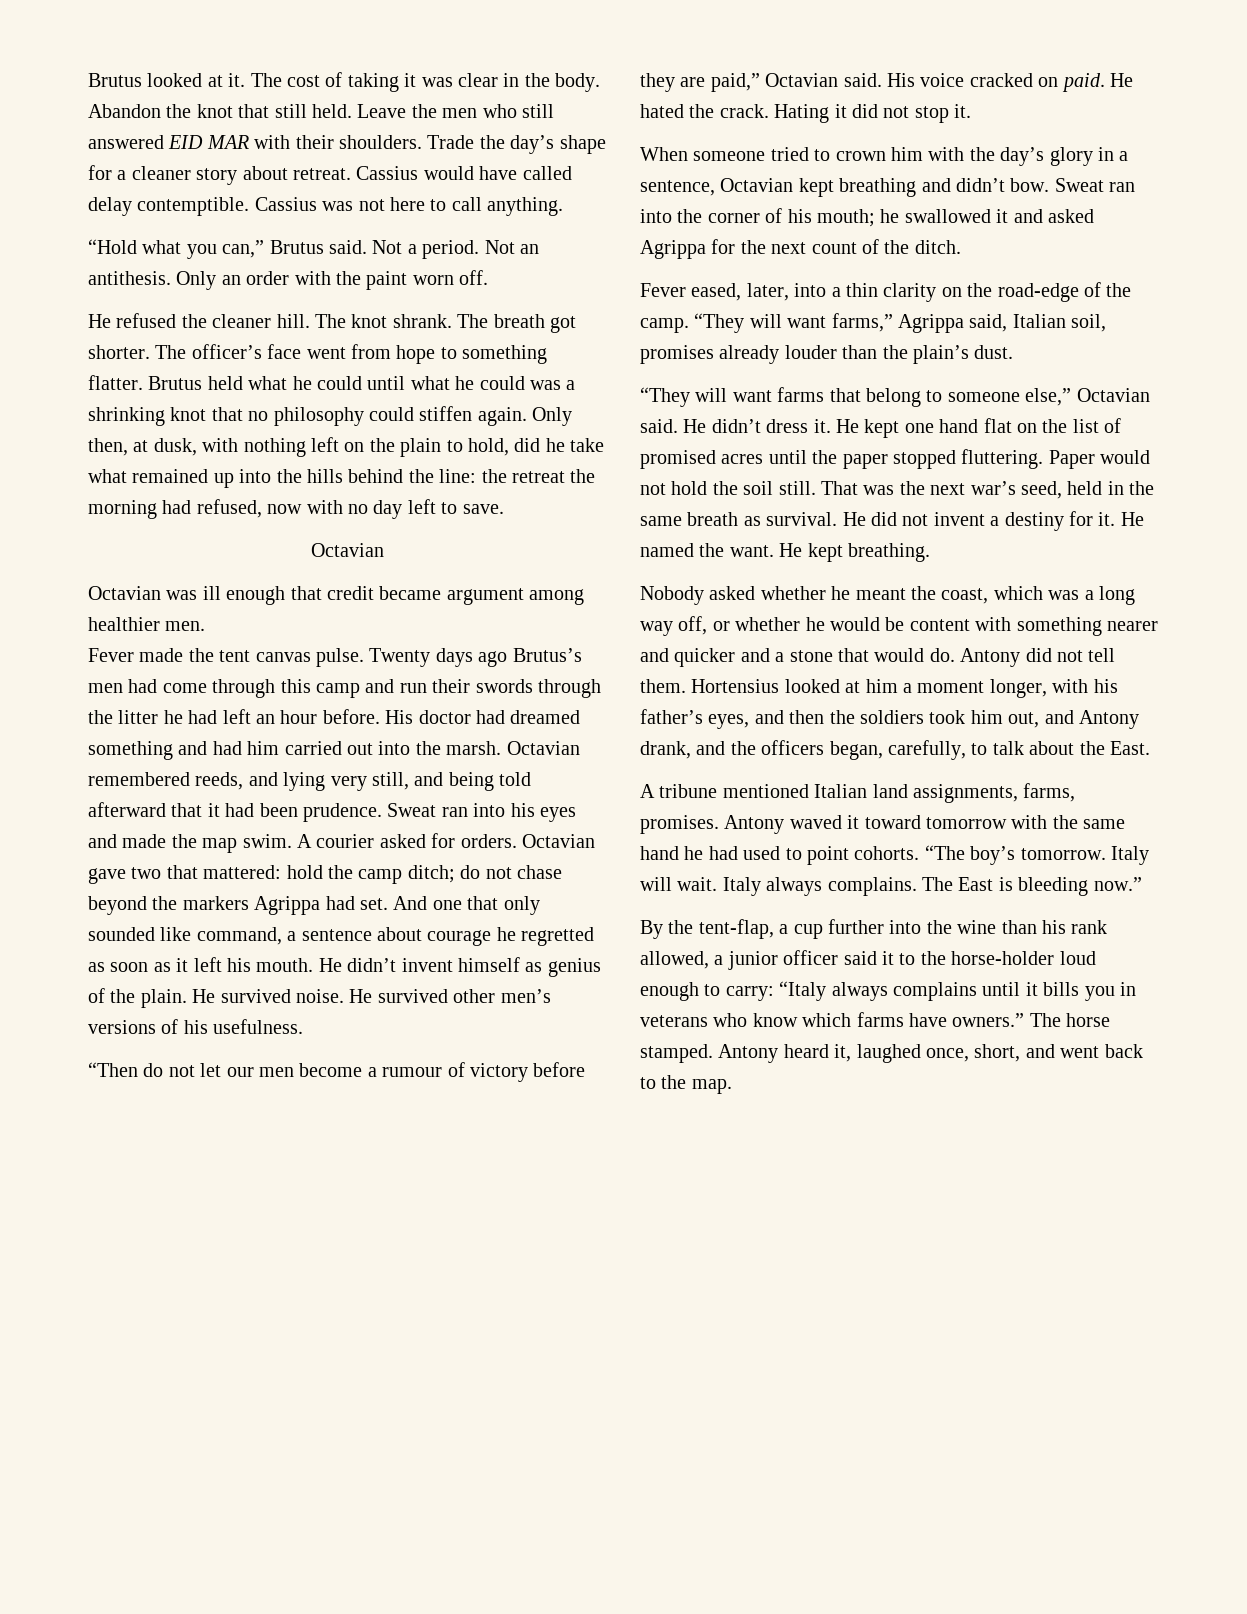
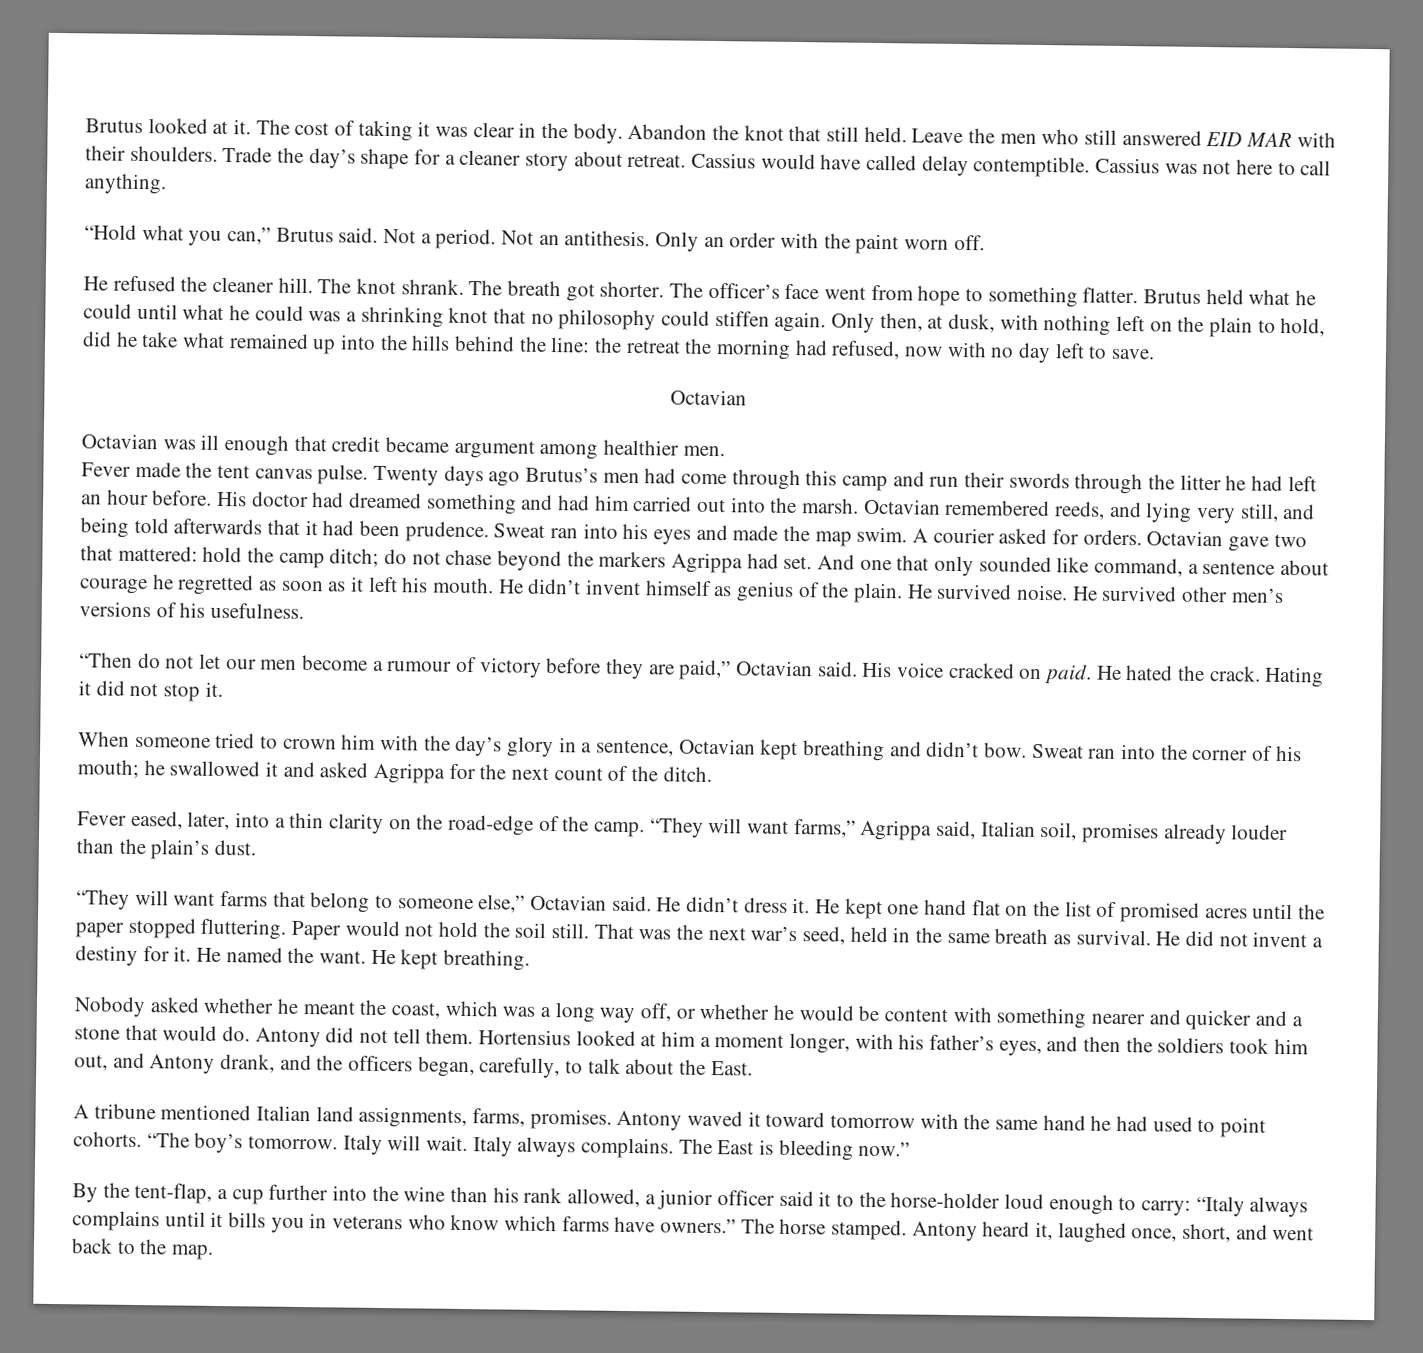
- Octavian remembered reeds, and lying very still, and being told afterward that it had been prudence.
+ Octavian remembered reeds, and lying very still, and being told afterwards that it had been prudence.

